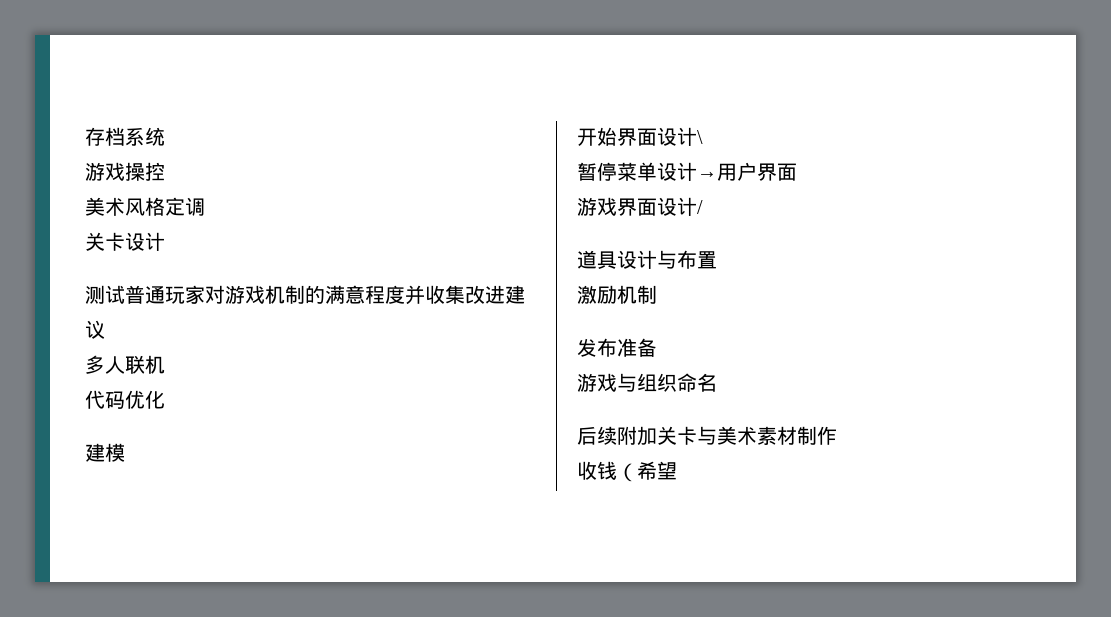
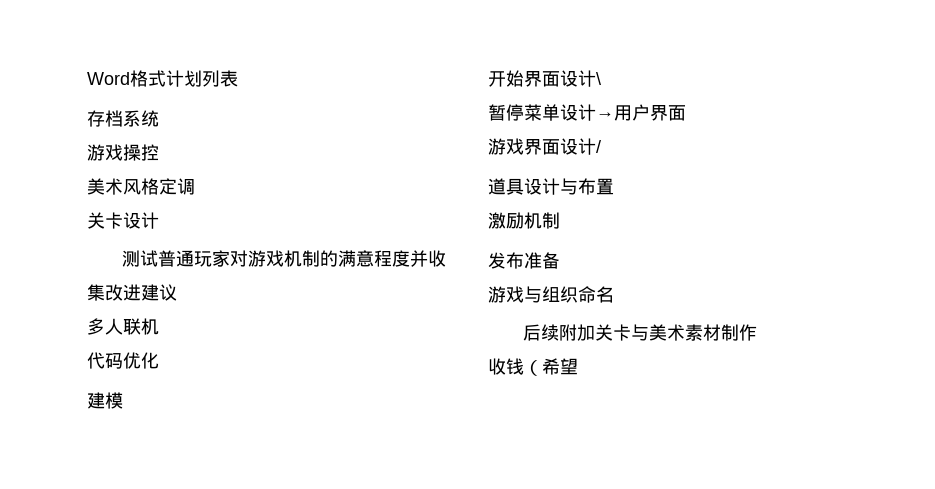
+ Word格式计划列表

